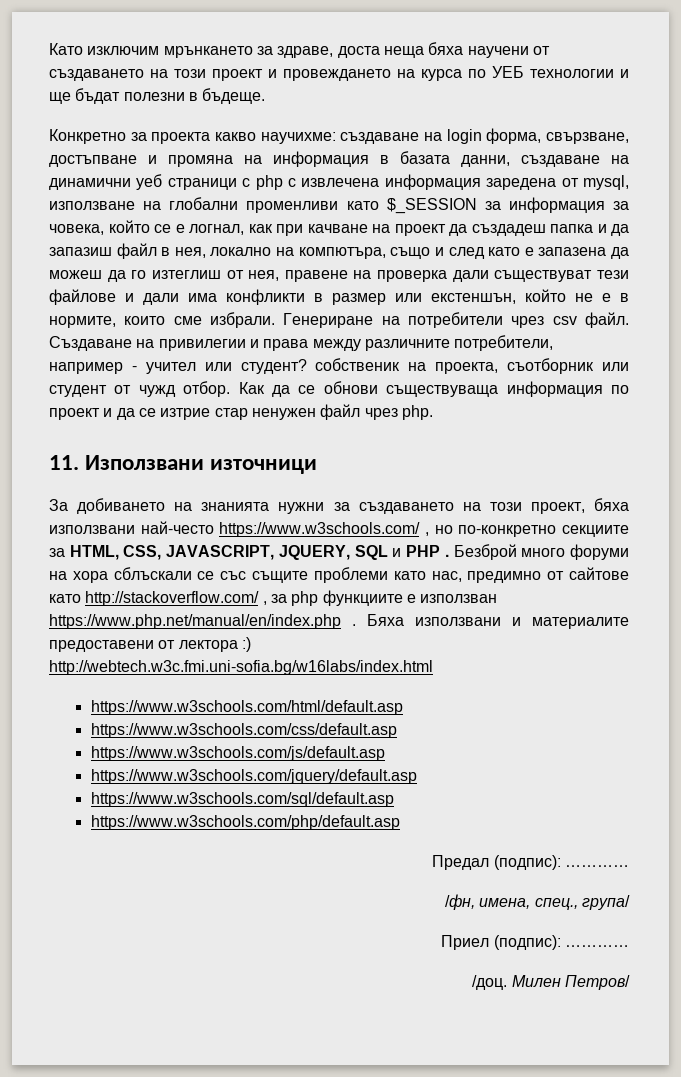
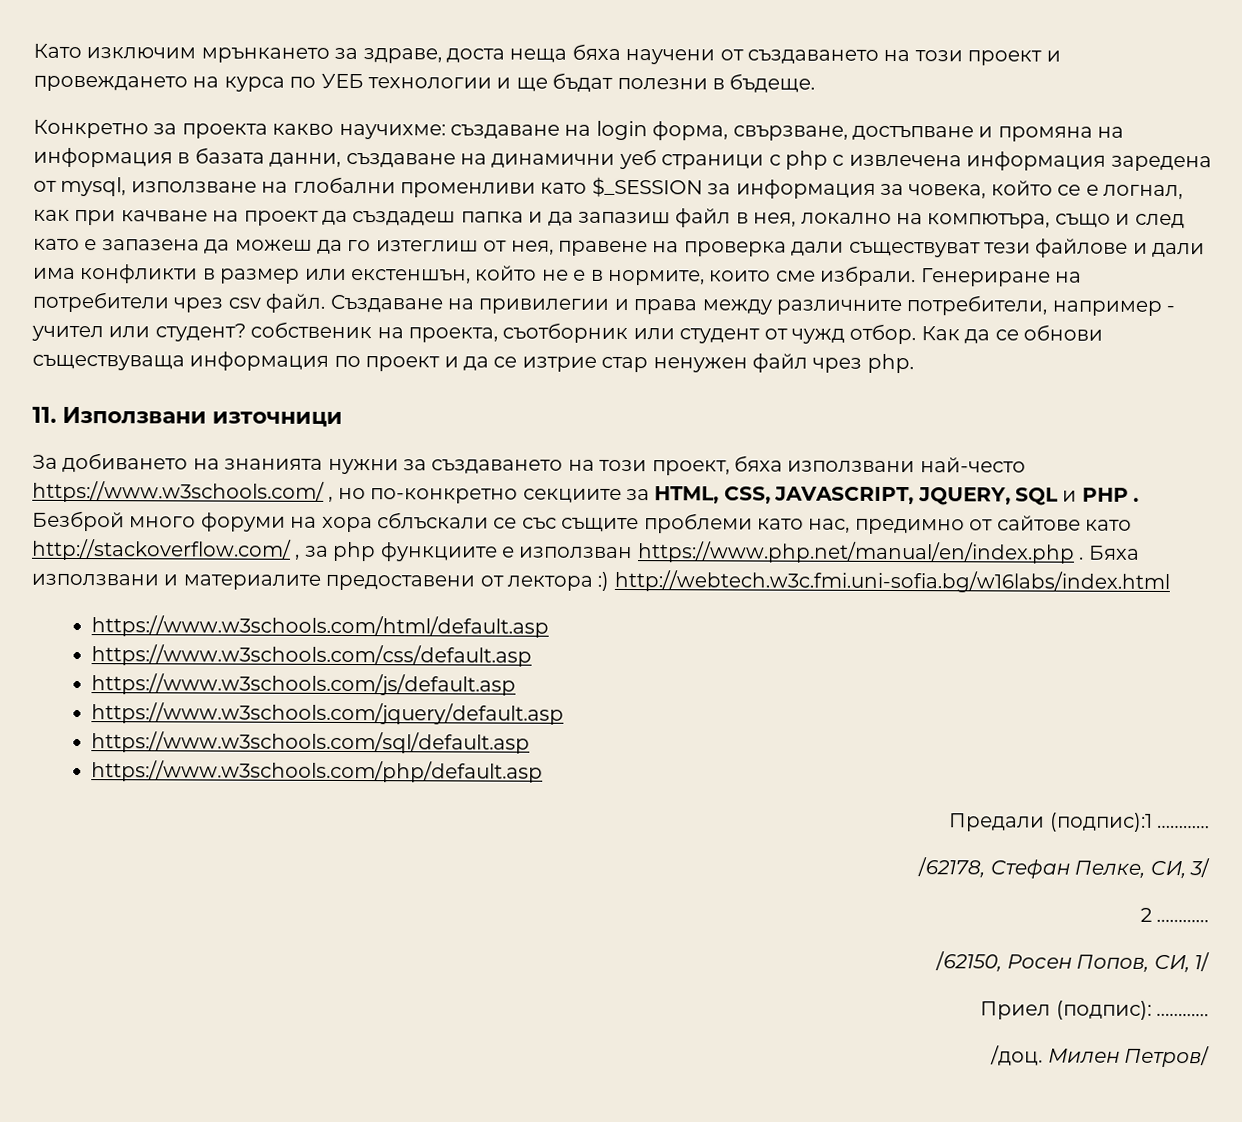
- Предал (подпис): …………
- /фн, имена, спец., група/
+ Предали (подпис):1 …………
+ /62178, Стефан Пелке, СИ, 3/
+ 2 …………
+ /62150, Росен Попов, СИ, 1/

